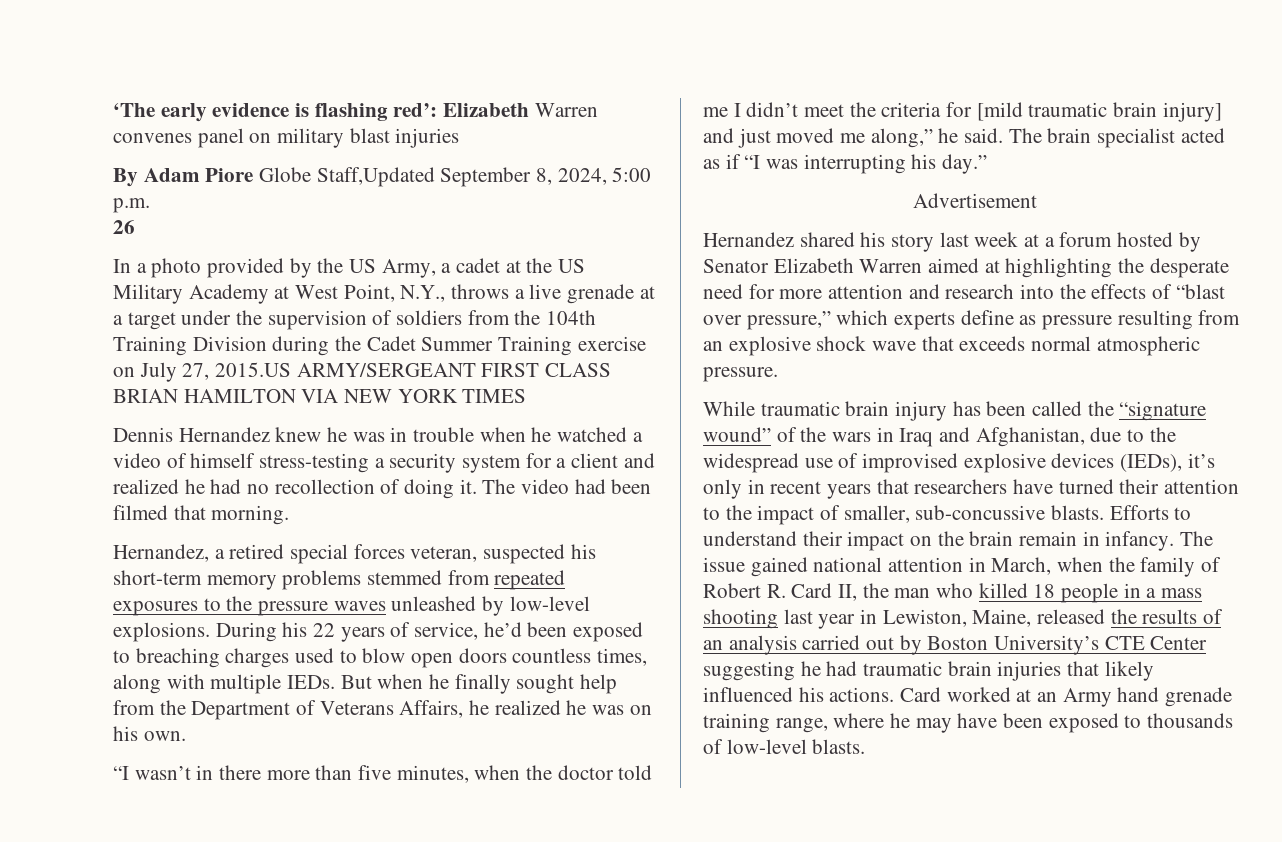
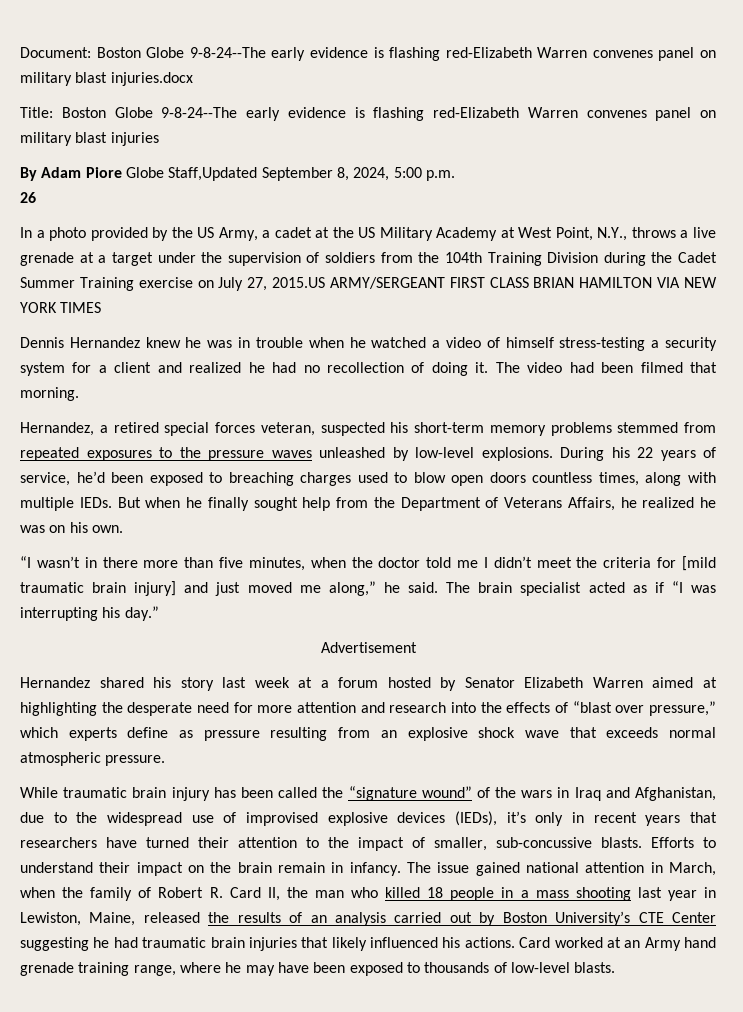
- ‘The early evidence is flashing red’: Elizabeth Warren convenes panel on military blast injuries
+ Document: Boston Globe 9-8-24--The early evidence is flashing red-Elizabeth Warren convenes panel on military blast injuries.docx
+ Title: Boston Globe 9-8-24--The early evidence is flashing red-Elizabeth Warren convenes panel on military blast injuries

